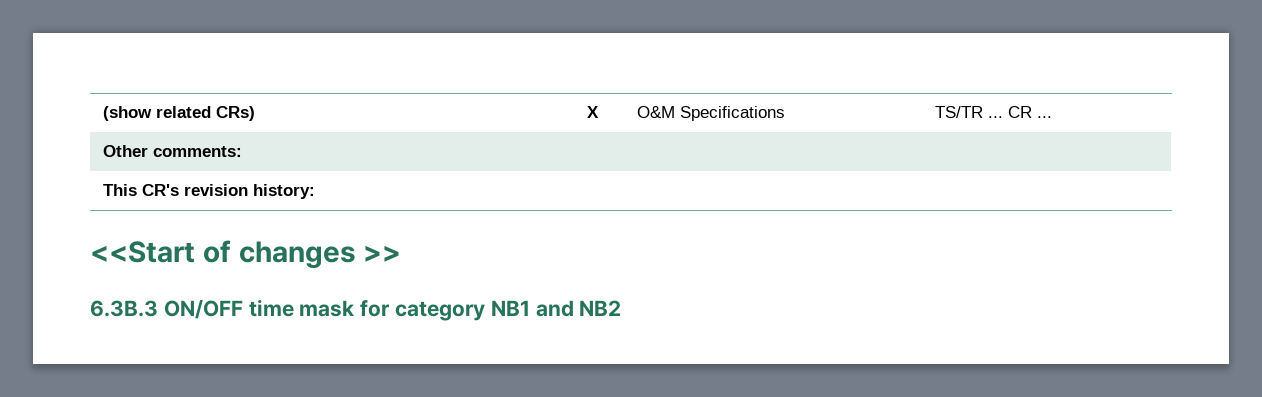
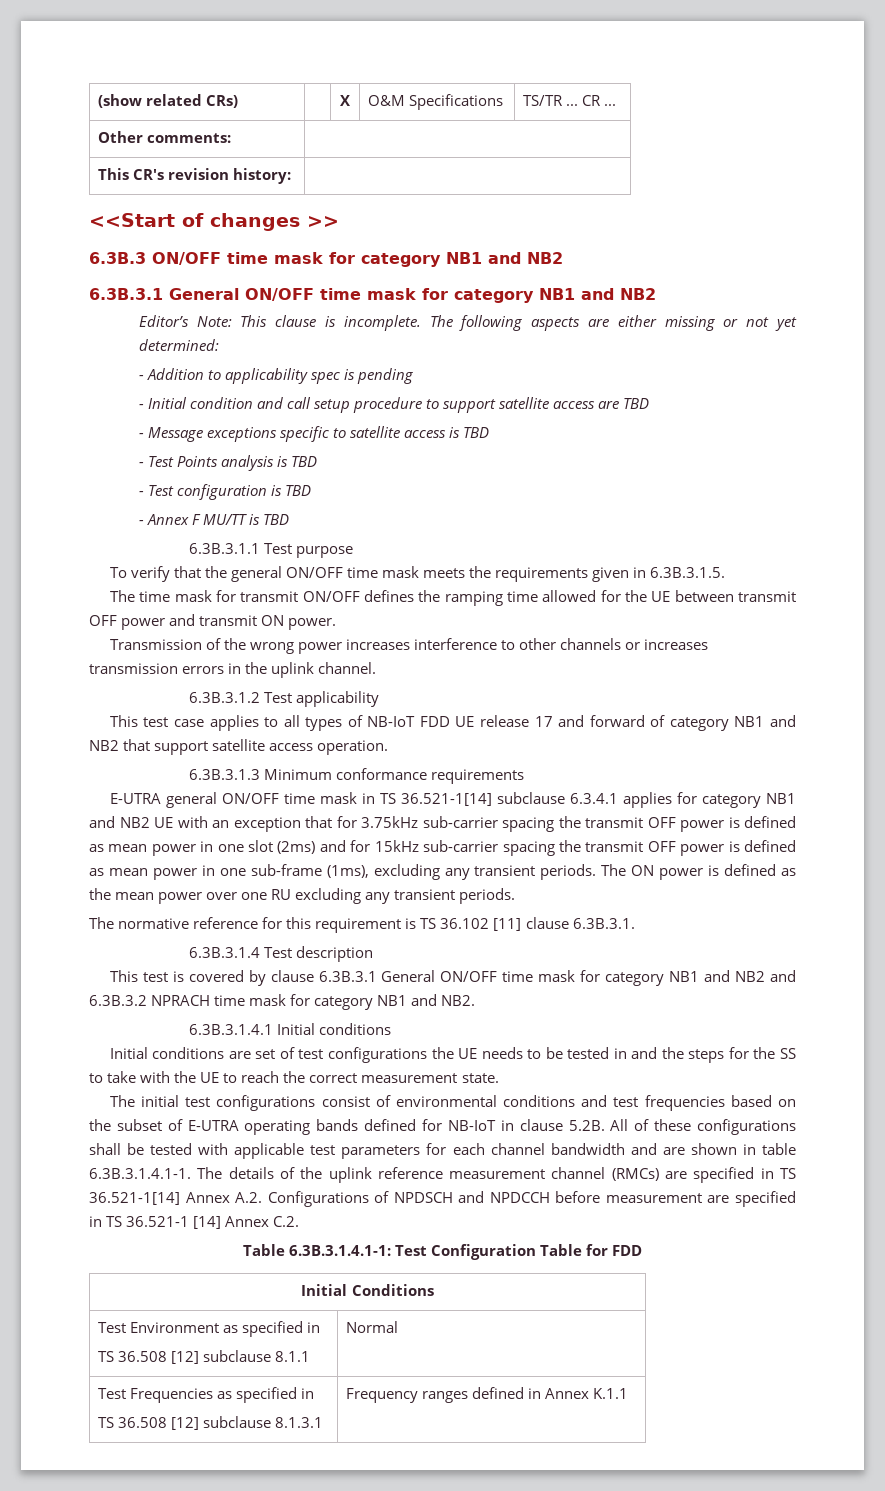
  6.3B.3 ON/OFF time mask for category NB1 and NB2
+ 6.3B.3.1 General ON/OFF time mask for category NB1 and NB2
+ Editor’s Note: This clause is incomplete. The following aspects are either missing or not yet determined:
+ - Addition to applicability spec is pending
+ - Initial condition and call setup procedure to support satellite access are TBD
+ - Message exceptions specific to satellite access is TBD
+ - Test Points analysis is TBD
+ - Test configuration is TBD
+ - Annex F MU/TT is TBD
+ 6.3B.3.1.1 Test purpose
+ To verify that the general ON/OFF time mask meets the requirements given in 6.3B.3.1.5.
+ The time mask for transmit ON/OFF defines the ramping time allowed for the UE between transmit OFF power and transmit ON power.
+ Transmission of the wrong power increases interference to other channels or increases transmission errors in the uplink channel.
+ 6.3B.3.1.2 Test applicability
+ This test case applies to all types of NB-IoT FDD UE release 17 and forward of category NB1 and NB2 that support satellite access operation.
+ 6.3B.3.1.3 Minimum conformance requirements
+ E-UTRA general ON/OFF time mask in TS 36.521-1[14] subclause 6.3.4.1 applies for category NB1 and NB2 UE with an exception that for 3.75kHz sub-carrier spacing the transmit OFF power is defined as mean power in one slot (2ms) and for 15kHz sub-carrier spacing the transmit OFF power is defined as mean power in one sub-frame (1ms), excluding any transient periods. The ON power is defined as the mean power over one RU excluding any transient periods.
+ The normative reference for this requirement is TS 36.102 [11] clause 6.3B.3.1.
+ 6.3B.3.1.4 Test description
+ This test is covered by clause 6.3B.3.1 General ON/OFF time mask for category NB1 and NB2 and 6.3B.3.2 NPRACH time mask for category NB1 and NB2.
+ 6.3B.3.1.4.1 Initial conditions
+ Initial conditions are set of test configurations the UE needs to be tested in and the steps for the SS to take with the UE to reach the correct measurement state.
+ The initial test configurations consist of environmental conditions and test frequencies based on the subset of E-UTRA operating bands defined for NB-IoT in clause 5.2B. All of these configurations shall be tested with applicable test parameters for each channel bandwidth and are shown in table 6.3B.3.1.4.1-1. The details of the uplink reference measurement channel (RMCs) are specified in TS 36.521-1[14] Annex A.2. Configurations of NPDSCH and NPDCCH before measurement are specified in TS 36.521-1 [14] Annex C.2.
+ Table 6.3B.3.1.4.1-1: Test Configuration Table for FDD
+ Initial Conditions
+ Test Environment as specified in
+ TS 36.508 [12] subclause 8.1.1 | Normal
+ Test Frequencies as specified in
+ TS 36.508 [12] subclause 8.1.3.1 | Frequency ranges defined in Annex K.1.1

